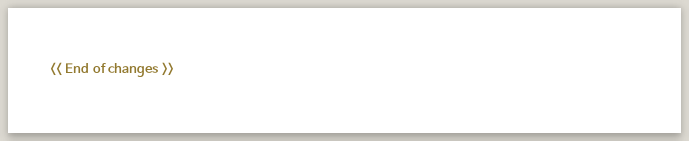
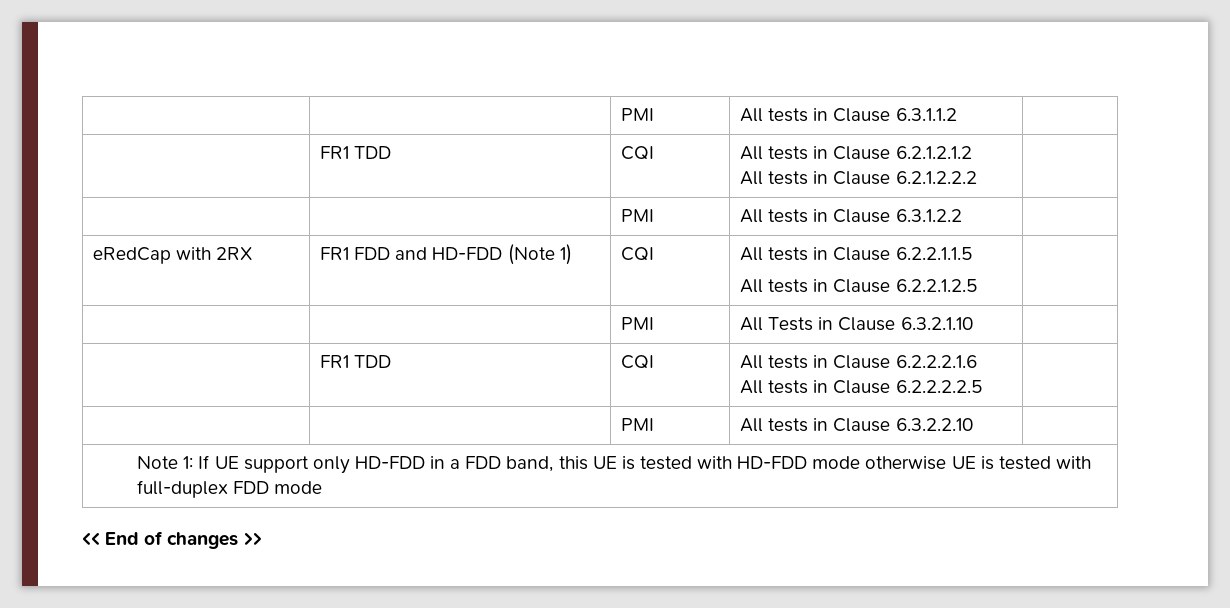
+ | | PMI | All tests in Clause 6.3.1.1.2 |
+ | FR1 TDD | CQI | All tests in Clause 6.2.1.2.1.2
+ All tests in Clause 6.2.1.2.2.2 |
+ | | PMI | All tests in Clause 6.3.1.2.2 |
+ eRedCap with 2RX | FR1 FDD and HD-FDD (Note 1) | CQI | All tests in Clause 6.2.2.1.1.5
+ All tests in Clause 6.2.2.1.2.5 |
+ | | PMI | All Tests in Clause 6.3.2.1.10 |
+ | FR1 TDD | CQI | All tests in Clause 6.2.2.2.1.6
+ All tests in Clause 6.2.2.2.2.5 |
+ | | PMI | All tests in Clause 6.3.2.2.10 |
+ Note 1: If UE support only HD-FDD in a FDD band, this UE is tested with HD-FDD mode otherwise UE is tested with full-duplex FDD mode

